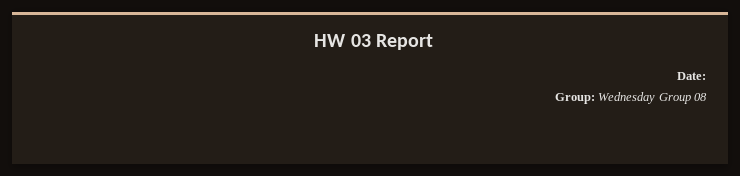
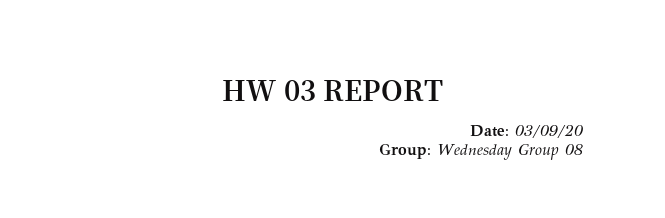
- HW 03 Report
+ HW 03 REPORT
- Date:
+ Date: 03/09/20

